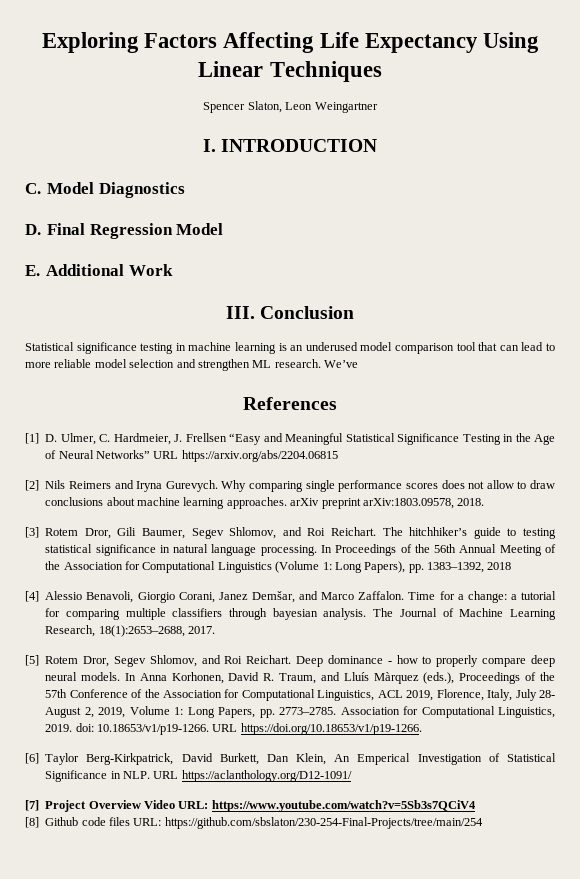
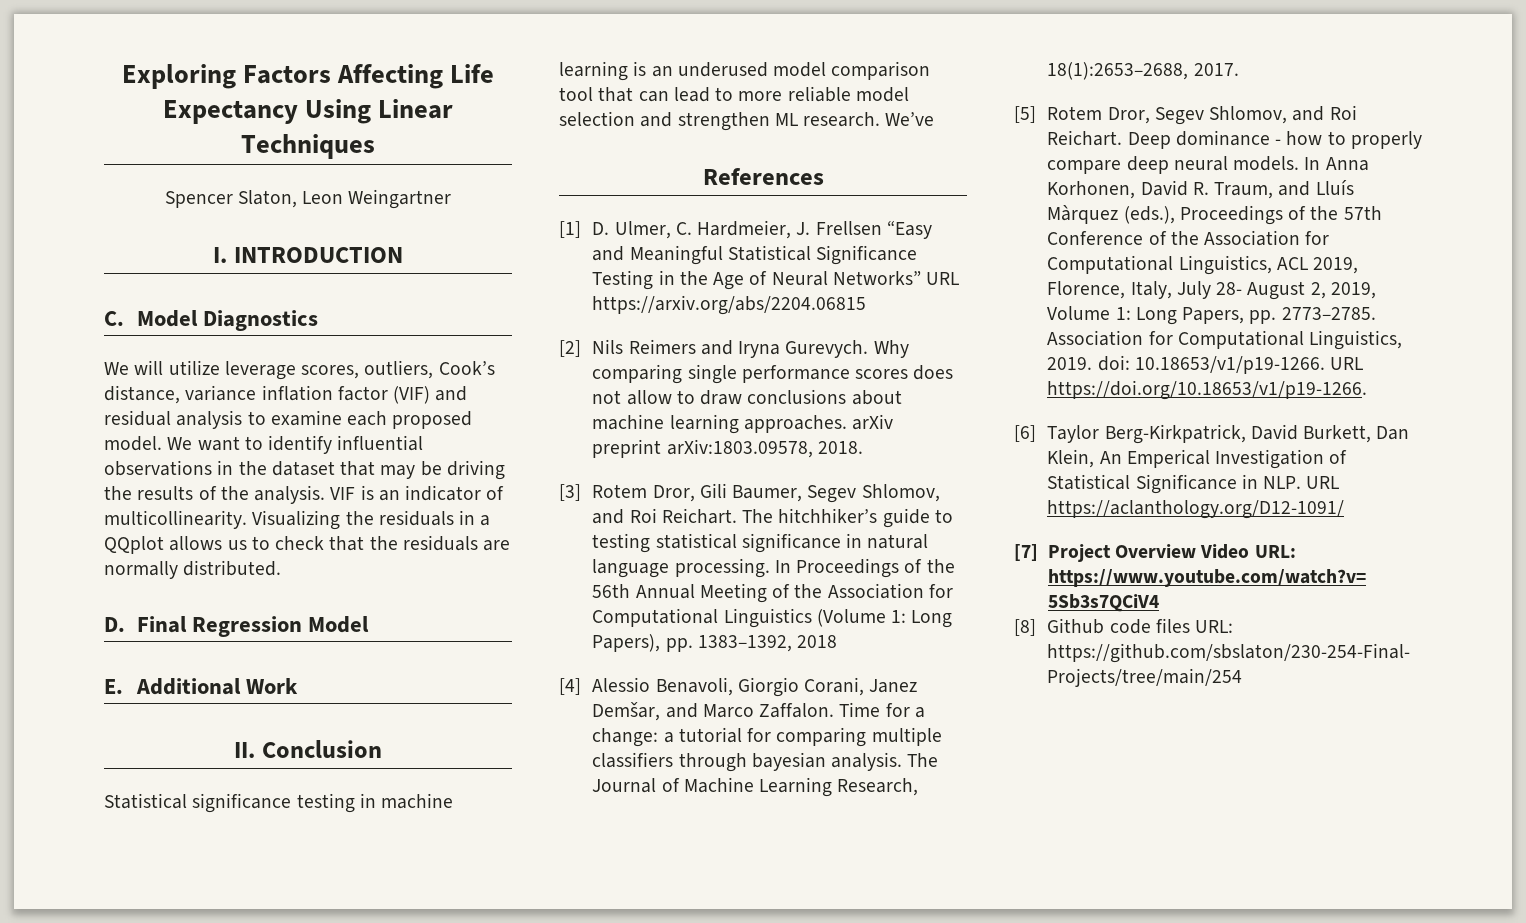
+ We will utilize leverage scores, outliers, Cook’s distance, variance inflation factor (VIF) and residual analysis to examine each proposed model. We want to identify influential observations in the dataset that may be driving the results of the analysis. VIF is an indicator of multicollinearity. Visualizing the residuals in a QQplot allows us to check that the residuals are normally distributed.
- III. Conclusion
+ II. Conclusion

